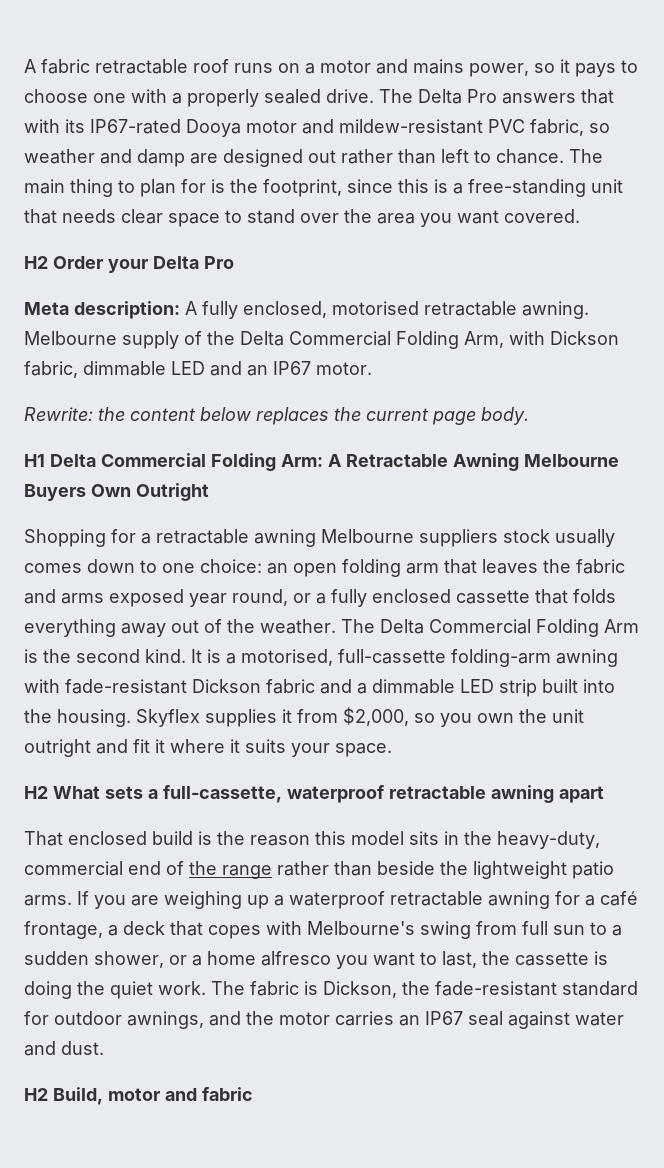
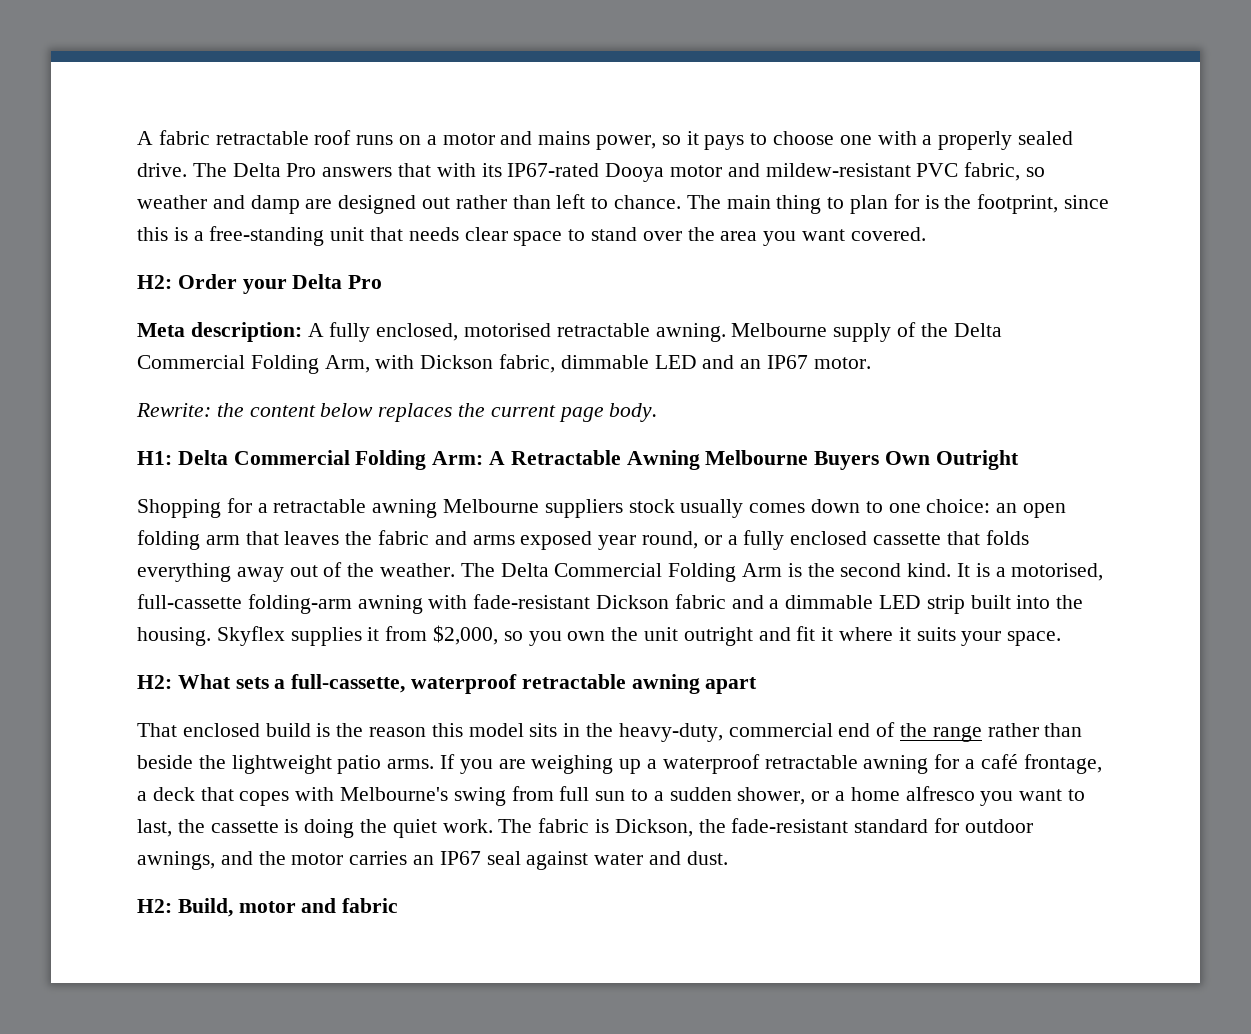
- H2 Order your Delta Pro
+ H2: Order your Delta Pro
- H1 Delta Commercial Folding Arm: A Retractable Awning Melbourne Buyers Own Outright
+ H1: Delta Commercial Folding Arm: A Retractable Awning Melbourne Buyers Own Outright
- H2 What sets a full-cassette, waterproof retractable awning apart
+ H2: What sets a full-cassette, waterproof retractable awning apart
- H2 Build, motor and fabric
+ H2: Build, motor and fabric

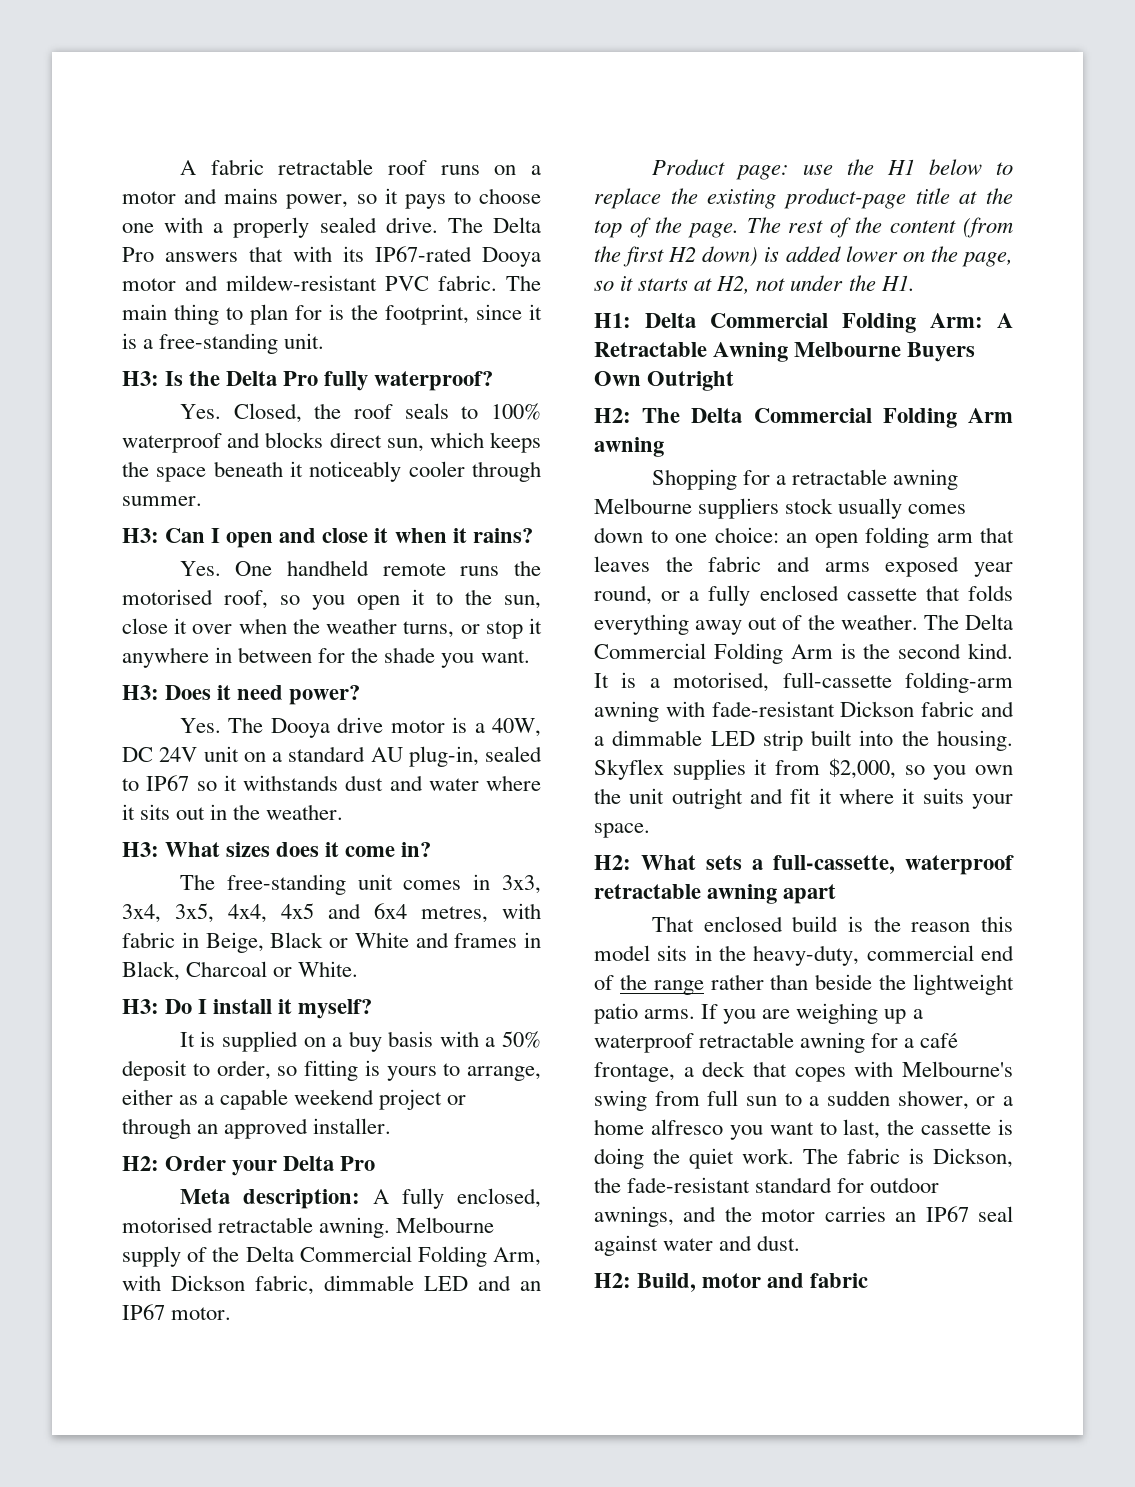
- The Delta Pro answers that with its IP67-rated Dooya motor and mildew-resistant PVC fabric, so weather and damp are designed out rather than left to chance.
+ The Delta Pro answers that with its IP67-rated Dooya motor and mildew-resistant PVC fabric.
- The main thing to plan for is the footprint, since this is a free-standing unit that needs clear space to stand over the area you want covered.
+ The main thing to plan for is the footprint, since it is a free-standing unit.
+ H3: Is the Delta Pro fully waterproof?
+ Yes. Closed, the roof seals to 100% waterproof and blocks direct sun, which keeps the space beneath it noticeably cooler through summer.
+ H3: Can I open and close it when it rains?
+ Yes. One handheld remote runs the motorised roof, so you open it to the sun, close it over when the weather turns, or stop it anywhere in between for the shade you want.
+ H3: Does it need power?
+ Yes. The Dooya drive motor is a 40W, DC 24V unit on a standard AU plug-in, sealed to IP67 so it withstands dust and water where it sits out in the weather.
+ H3: What sizes does it come in?
+ The free-standing unit comes in 3x3, 3x4, 3x5, 4x4, 4x5 and 6x4 metres, with fabric in Beige, Black or White and frames in Black, Charcoal or White.
+ H3: Do I install it myself?
+ It is supplied on a buy basis with a 50% deposit to order, so fitting is yours to arrange, either as a capable weekend project or through an approved installer.
- Rewrite: the content below replaces the current page body.
+ Product page: use the H1 below to replace the existing product-page title at the top of the page. The rest of the content (from the first H2 down) is added lower on the page, so it starts at H2, not under the H1.
+ H2: The Delta Commercial Folding Arm awning

